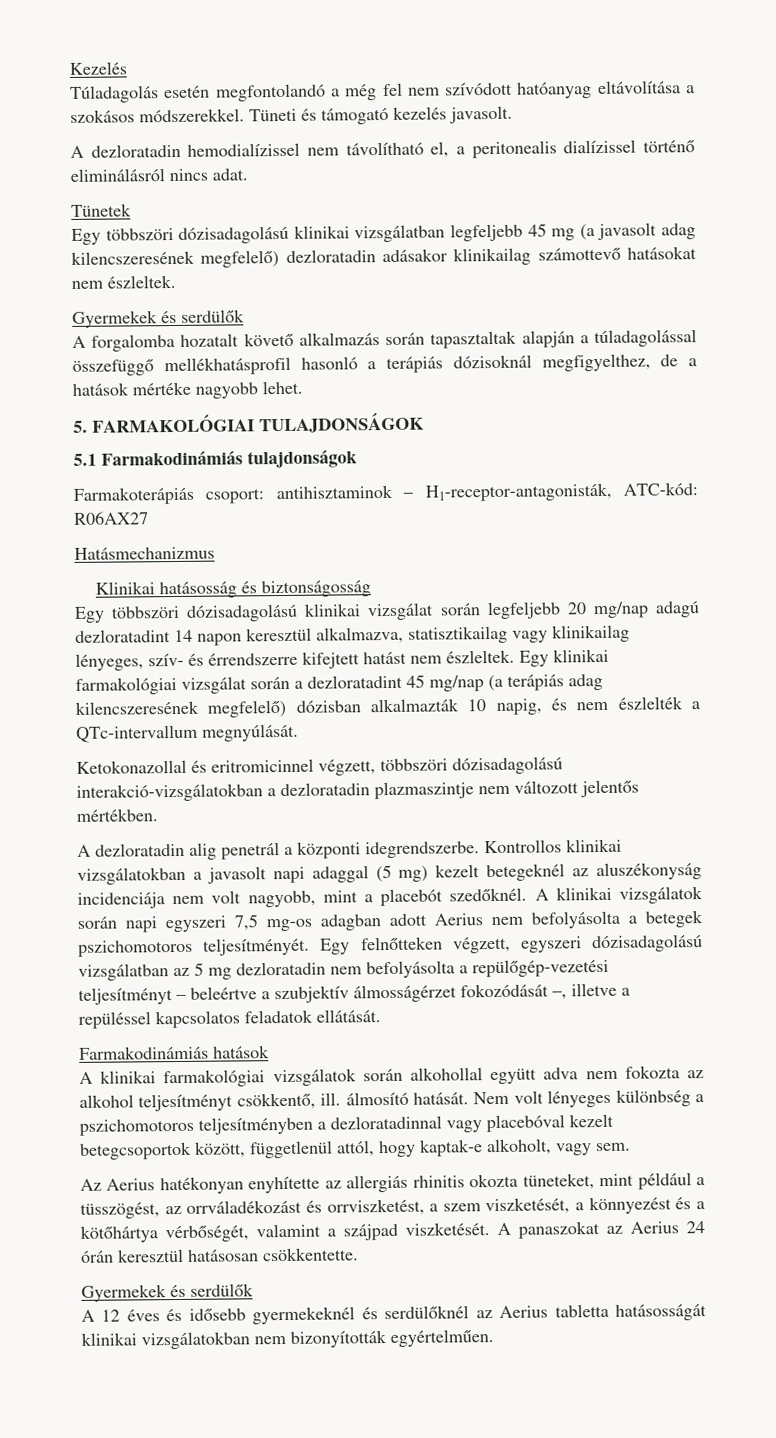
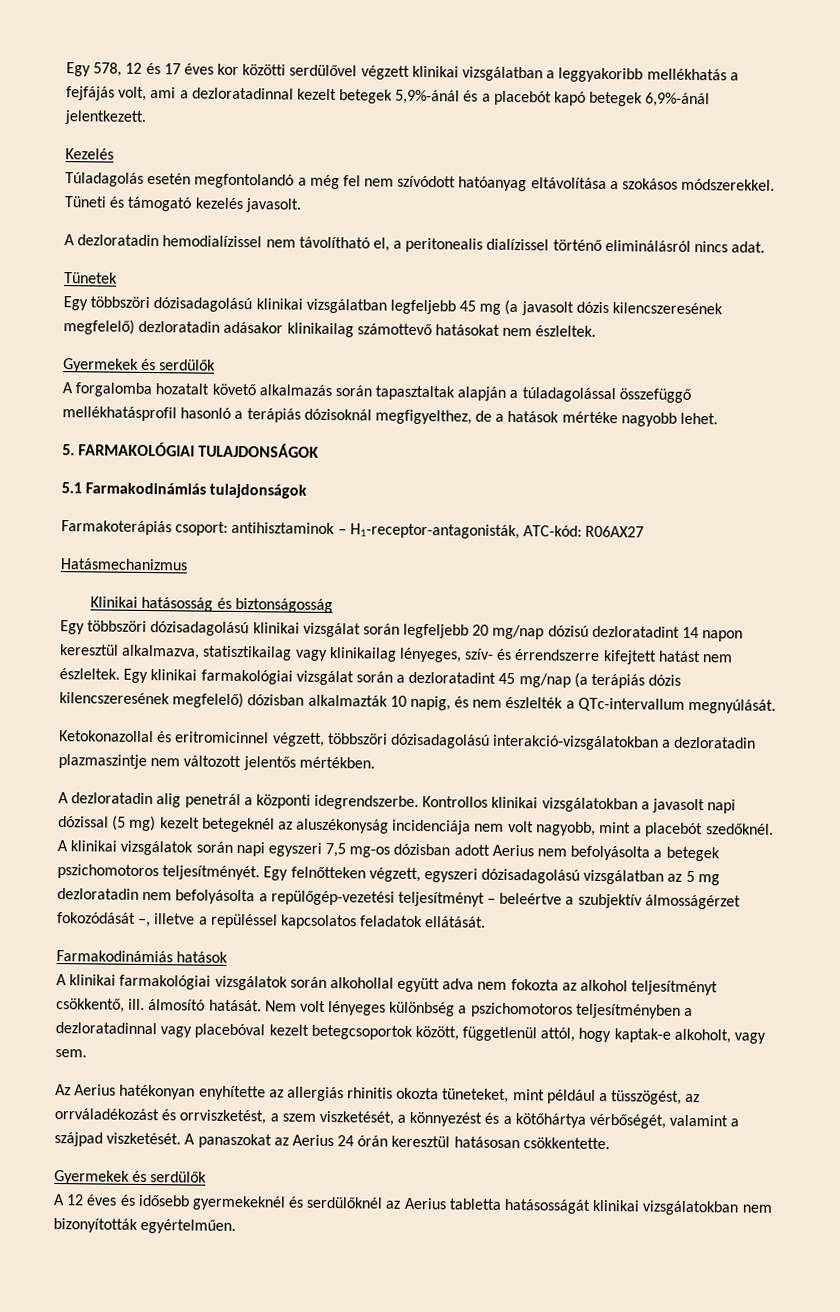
+ Egy 578, 12 és 17 éves kor közötti serdülővel végzett klinikai vizsgálatban a leggyakoribb mellékhatás a fejfájás volt, ami a dezloratadinnal kezelt betegek 5,9%-ánál és a placebót kapó betegek 6,9%-ánál jelentkezett.
- Egy többszöri dózisadagolású klinikai vizsgálatban legfeljebb 45 mg (a javasolt adag kilencszeresének megfelelő) dezloratadin adásakor klinikailag számottevő hatásokat nem észleltek.
+ Egy többszöri dózisadagolású klinikai vizsgálatban legfeljebb 45 mg (a javasolt dózis kilencszeresének megfelelő) dezloratadin adásakor klinikailag számottevő hatásokat nem észleltek.
- Egy többszöri dózisadagolású klinikai vizsgálat során legfeljebb 20 mg/nap adagú dezloratadint 14 napon keresztül alkalmazva, statisztikailag vagy klinikailag lényeges, szív- és érrendszerre kifejtett hatást nem észleltek.
+ Egy többszöri dózisadagolású klinikai vizsgálat során legfeljebb 20 mg/nap dózisú dezloratadint 14 napon keresztül alkalmazva, statisztikailag vagy klinikailag lényeges, szív- és érrendszerre kifejtett hatást nem észleltek.
- Egy klinikai farmakológiai vizsgálat során a dezloratadint 45 mg/nap (a terápiás adag kilencszeresének megfelelő) dózisban alkalmazták 10 napig, és nem észlelték a QTc-intervallum megnyúlását.
+ Egy klinikai farmakológiai vizsgálat során a dezloratadint 45 mg/nap (a terápiás dózis kilencszeresének megfelelő) dózisban alkalmazták 10 napig, és nem észlelték a QTc-intervallum megnyúlását.
- Kontrollos klinikai vizsgálatokban a javasolt napi adaggal (5 mg) kezelt betegeknél az aluszékonyság incidenciája nem volt nagyobb, mint a placebót szedőknél.
+ Kontrollos klinikai vizsgálatokban a javasolt napi dózissal (5 mg) kezelt betegeknél az aluszékonyság incidenciája nem volt nagyobb, mint a placebót szedőknél.
- A klinikai vizsgálatok során napi egyszeri 7,5 mg-os adagban adott Aerius nem befolyásolta a betegek pszichomotoros teljesítményét.
+ A klinikai vizsgálatok során napi egyszeri 7,5 mg-os dózisban adott Aerius nem befolyásolta a betegek pszichomotoros teljesítményét.

